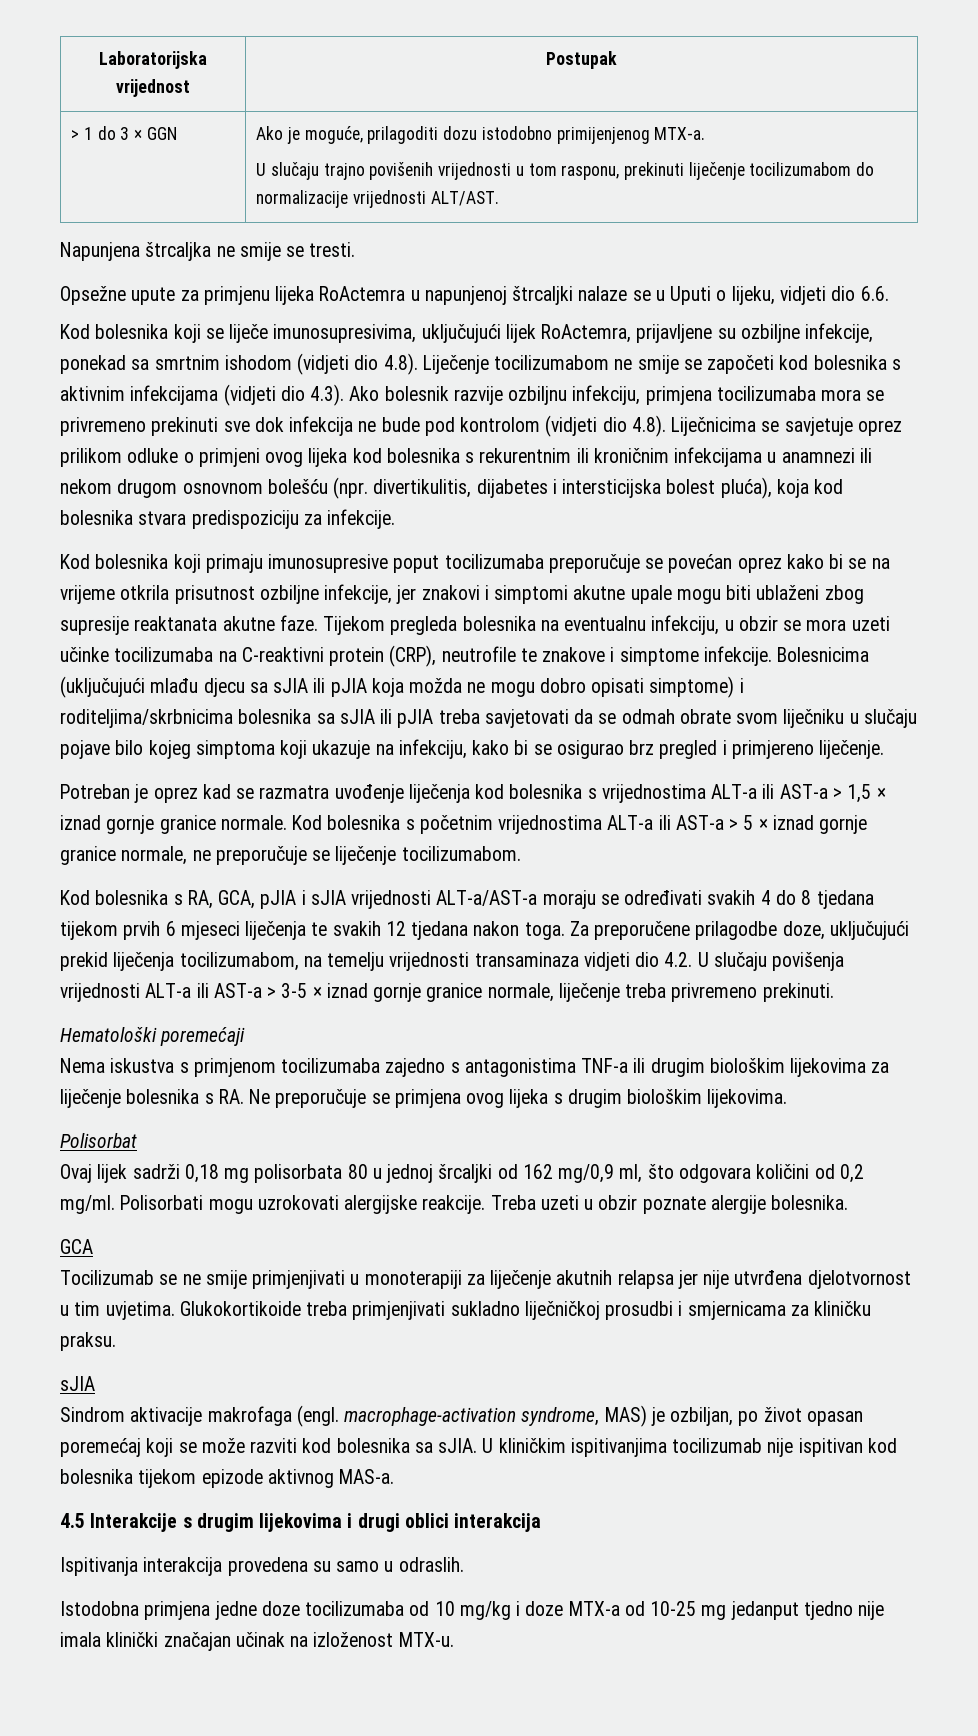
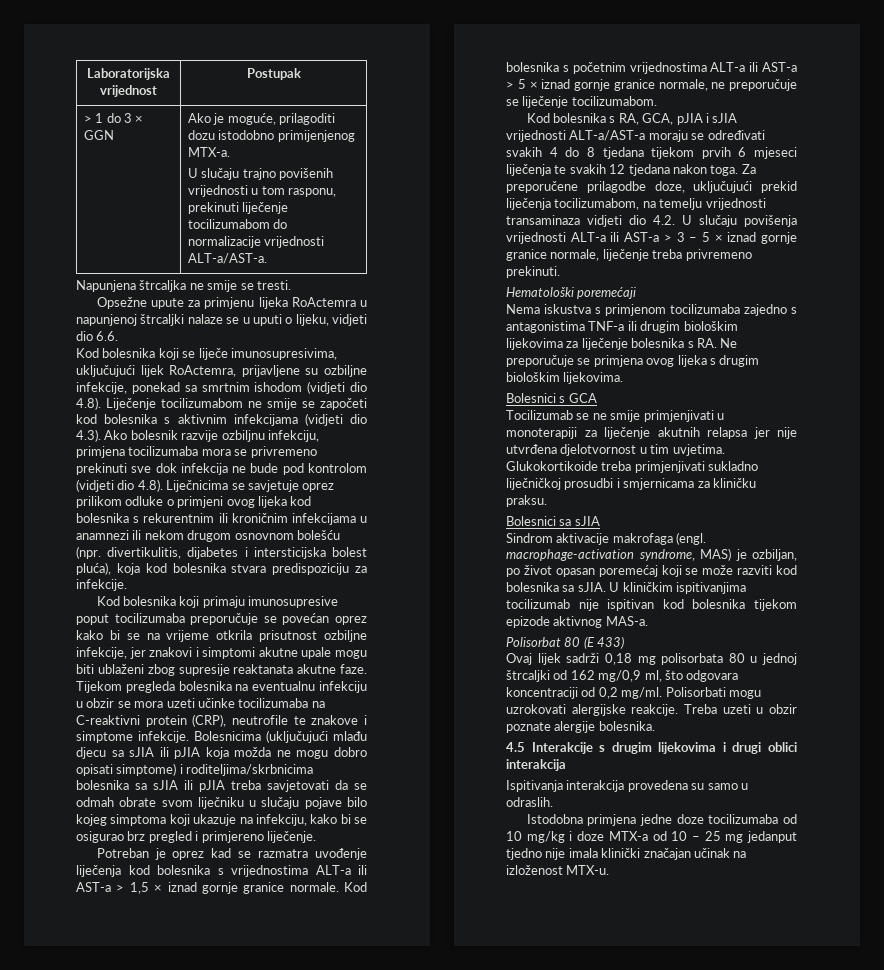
  > 1 do 3 × GGN | Ako je moguće, prilagoditi dozu istodobno primijenjenog MTX-a.
- U slučaju trajno povišenih vrijednosti u tom rasponu, prekinuti liječenje tocilizumabom do normalizacije vrijednosti ALT/AST.
+ U slučaju trajno povišenih vrijednosti u tom rasponu, prekinuti liječenje tocilizumabom do normalizacije vrijednosti ALT-a/AST-a.
- Opsežne upute za primjenu lijeka RoActemra u napunjenoj štrcaljki nalaze se u Uputi o lijeku, vidjeti dio 6.6.
+ Opsežne upute za primjenu lijeka RoActemra u napunjenoj štrcaljki nalaze se u uputi o lijeku, vidjeti dio 6.6.
- Tijekom pregleda bolesnika na eventualnu infekciju, u obzir se mora uzeti učinke tocilizumaba na C-reaktivni protein (CRP), neutrofile te znakove i simptome infekcije.
+ Tijekom pregleda bolesnika na eventualnu infekciju u obzir se mora uzeti učinke tocilizumaba na C-reaktivni protein (CRP), neutrofile te znakove i simptome infekcije.
- Za preporučene prilagodbe doze, uključujući prekid liječenja tocilizumabom, na temelju vrijednosti transaminaza vidjeti dio 4.2. U slučaju povišenja vrijednosti ALT-a ili AST-a > 3-5 × iznad gornje granice normale, liječenje treba privremeno prekinuti.
+ Za preporučene prilagodbe doze, uključujući prekid liječenja tocilizumabom, na temelju vrijednosti transaminaza vidjeti dio 4.2. U slučaju povišenja vrijednosti ALT-a ili AST-a > 3 – 5 × iznad gornje granice normale, liječenje treba privremeno prekinuti.
- Polisorbat
- Ovaj lijek sadrži 0,18 mg polisorbata 80 u jednoj šrcaljki od 162 mg/0,9 ml, što odgovara količini od 0,2 mg/ml. Polisorbati mogu uzrokovati alergijske reakcije. Treba uzeti u obzir poznate alergije bolesnika.
- GCA
+ Bolesnici s GCA
  Glukokortikoide treba primjenjivati sukladno liječničkoj prosudbi i smjernicama za kliničku praksu.
- sJIA
+ Bolesnici sa sJIA
+ Polisorbat 80 (E 433)
+ Ovaj lijek sadrži 0,18 mg polisorbata 80 u jednoj štrcaljki od 162 mg/0,9 ml, što odgovara koncentraciji od 0,2 mg/ml. Polisorbati mogu uzrokovati alergijske reakcije. Treba uzeti u obzir poznate alergije bolesnika.
- Istodobna primjena jedne doze tocilizumaba od 10 mg/kg i doze MTX-a od 10-25 mg jedanput tjedno nije imala klinički značajan učinak na izloženost MTX-u.
+ Istodobna primjena jedne doze tocilizumaba od 10 mg/kg i doze MTX-a od 10 – 25 mg jedanput tjedno nije imala klinički značajan učinak na izloženost MTX-u.

